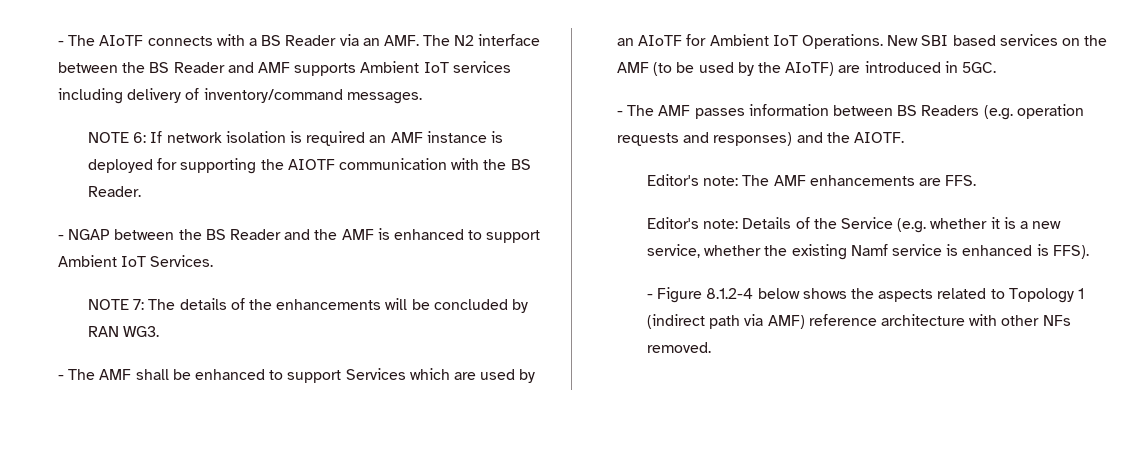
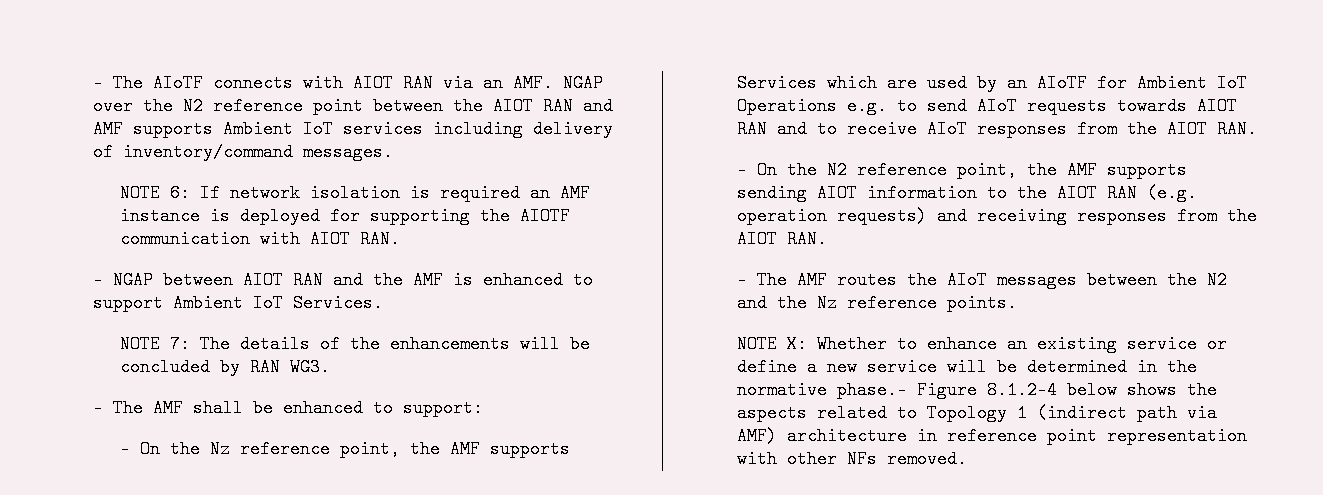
- - The AIoTF connects with a BS Reader via an AMF. The N2 interface between the BS Reader and AMF supports Ambient IoT services including delivery of inventory/command messages.
+ - The AIoTF connects with AIOT RAN via an AMF. NGAP over the N2 reference point between the AIOT RAN and AMF supports Ambient IoT services including delivery of inventory/command messages.
- NOTE 6: If network isolation is required an AMF instance is deployed for supporting the AIOTF communication with the BS Reader.
+ NOTE 6: If network isolation is required an AMF instance is deployed for supporting the AIOTF communication with AIOT RAN.
- - NGAP between the BS Reader and the AMF is enhanced to support Ambient IoT Services.
+ - NGAP between AIOT RAN and the AMF is enhanced to support Ambient IoT Services.
- - The AMF shall be enhanced to support Services which are used by an AIoTF for Ambient IoT Operations. New SBI based services on the AMF (to be used by the AIoTF) are introduced in 5GC.
- - The AMF passes information between BS Readers (e.g. operation requests and responses) and the AIOTF.
- Editor's note: The AMF enhancements are FFS.
- Editor's note: Details of the Service (e.g. whether it is a new service, whether the existing Namf service is enhanced is FFS).
- - Figure 8.1.2-4 below shows the aspects related to Topology 1 (indirect path via AMF) reference architecture with other NFs removed.
+ - The AMF shall be enhanced to support:
+ - On the Nz reference point, the AMF supports Services which are used by an AIoTF for Ambient IoT Operations e.g. to send AIoT requests towards AIOT RAN and to receive AIoT responses from the AIOT RAN.
+ - On the N2 reference point, the AMF supports sending AIOT information to the AIOT RAN (e.g. operation requests) and receiving responses from the AIOT RAN.
+ - The AMF routes the AIoT messages between the N2 and the Nz reference points.
+ NOTE X: Whether to enhance an existing service or define a new service will be determined in the normative phase.- Figure 8.1.2-4 below shows the aspects related to Topology 1 (indirect path via AMF) architecture in reference point representation with other NFs removed.

